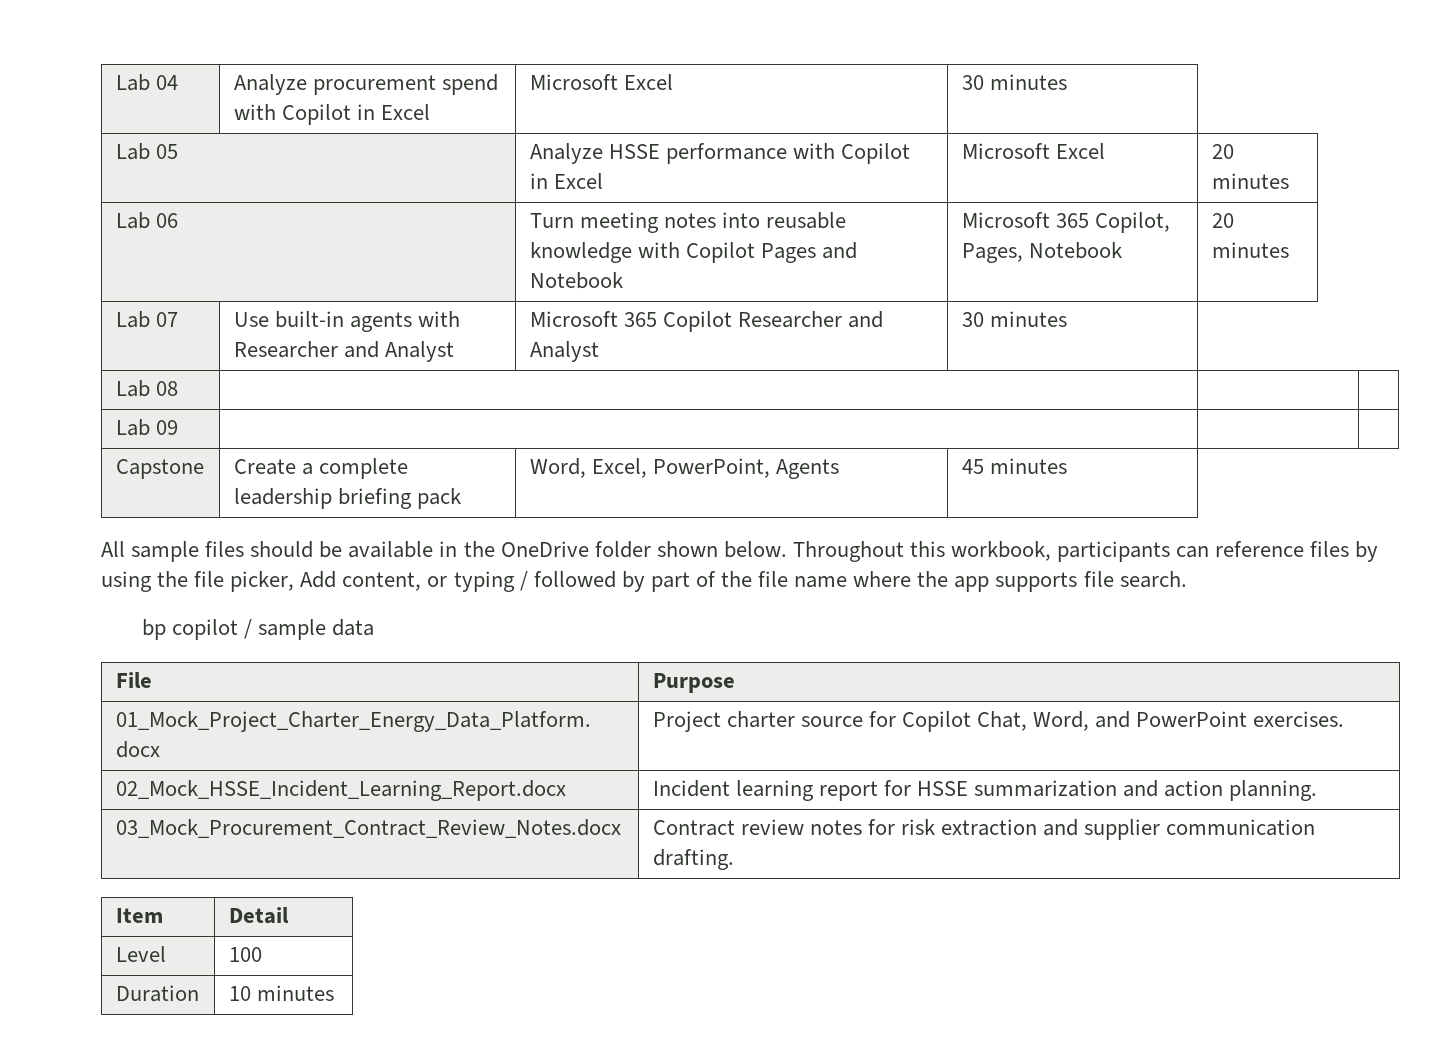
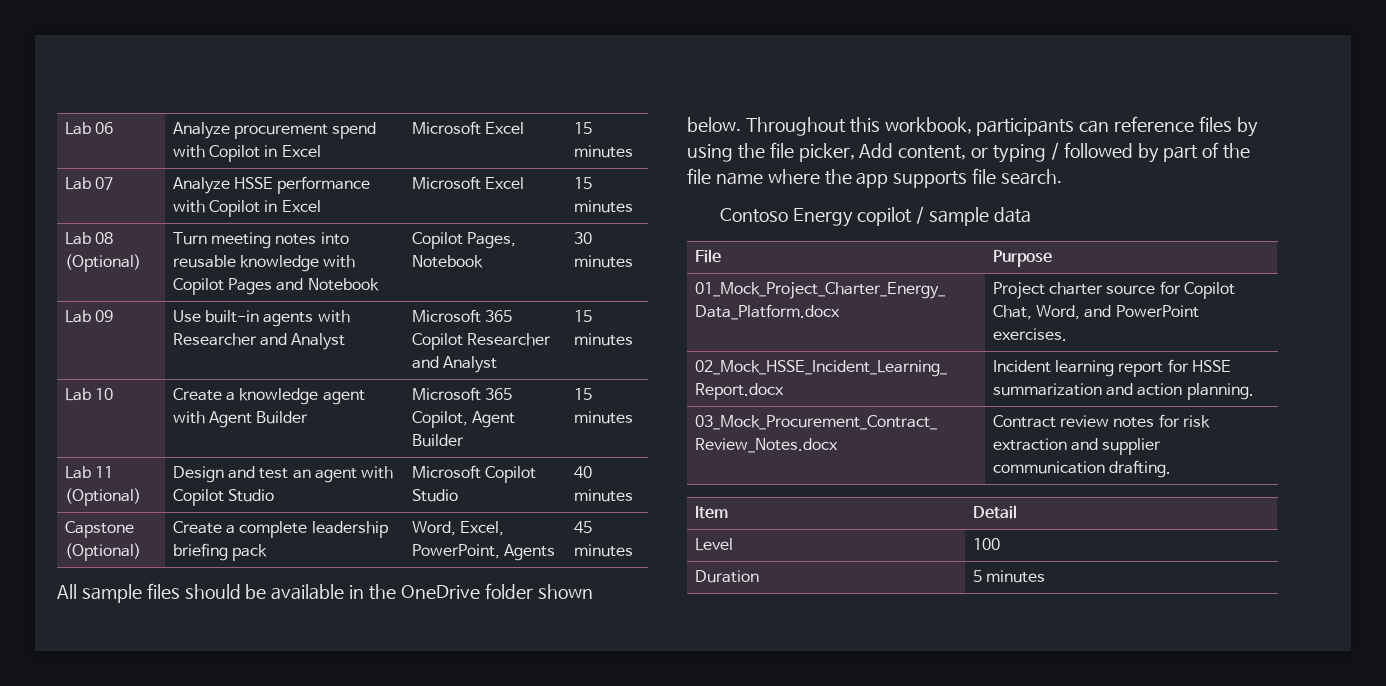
- Lab 04 | Analyze procurement spend with Copilot in Excel | Microsoft Excel | 30 minutes
- Lab 05 | Analyze HSSE performance with Copilot in Excel | Microsoft Excel | 20 minutes
- Lab 06 | Turn meeting notes into reusable knowledge with Copilot Pages and Notebook | Microsoft 365 Copilot, Pages, Notebook | 20 minutes
- Lab 07 | Use built-in agents with Researcher and Analyst | Microsoft 365 Copilot Researcher and Analyst | 30 minutes
- Lab 08 | | |
- Lab 09 | | |
+ Lab 06 | Analyze procurement spend with Copilot in Excel | Microsoft Excel | 15 minutes
+ Lab 07 | Analyze HSSE performance with Copilot in Excel | Microsoft Excel | 15 minutes
+ Lab 08 (Optional) | Turn meeting notes into reusable knowledge with Copilot Pages and Notebook | Copilot Pages, Notebook | 30 minutes
+ Lab 09 | Use built-in agents with Researcher and Analyst | Microsoft 365 Copilot Researcher and Analyst | 15 minutes
+ Lab 10 | Create a knowledge agent with Agent Builder | Microsoft 365 Copilot, Agent Builder | 15 minutes
+ Lab 11 (Optional) | Design and test an agent with Copilot Studio | Microsoft Copilot Studio | 40 minutes
- Capstone | Create a complete leadership briefing pack | Word, Excel, PowerPoint, Agents | 45 minutes
+ Capstone (Optional) | Create a complete leadership briefing pack | Word, Excel, PowerPoint, Agents | 45 minutes
- bp copilot / sample data
+ Contoso Energy copilot / sample data
- Duration | 10 minutes
+ Duration | 5 minutes

